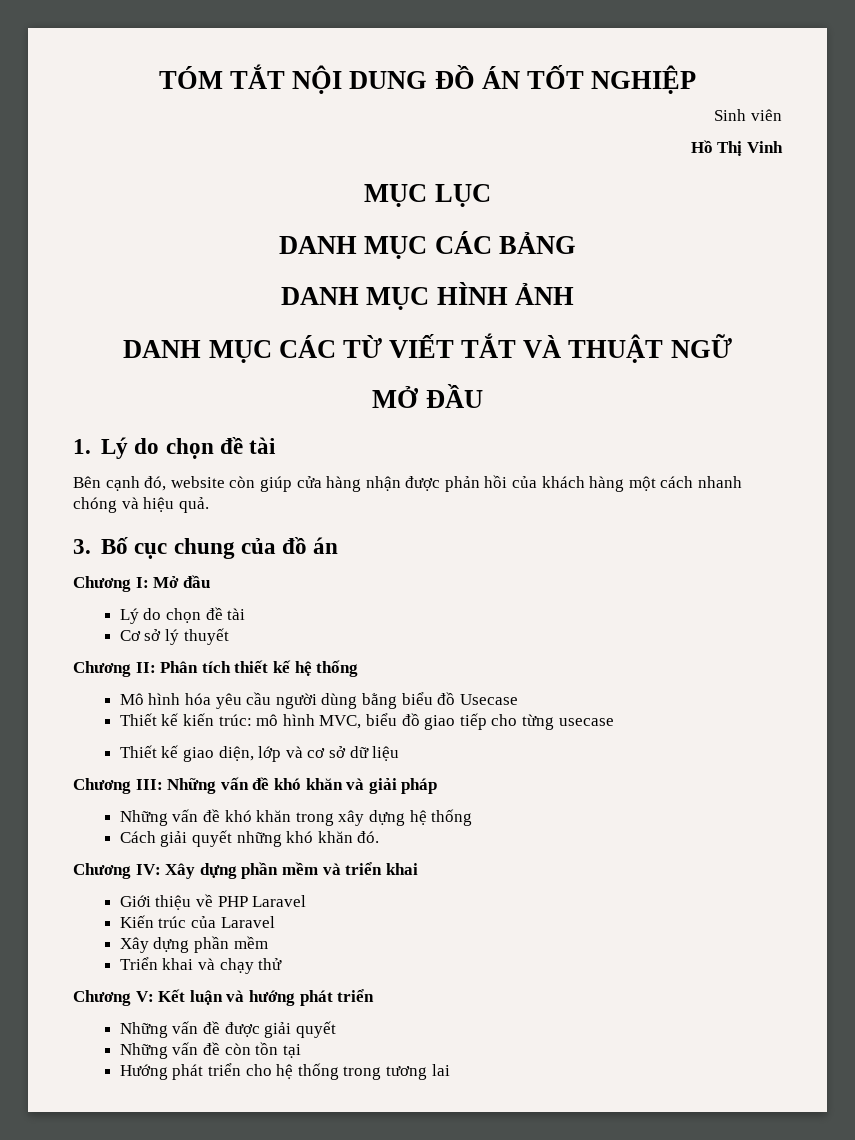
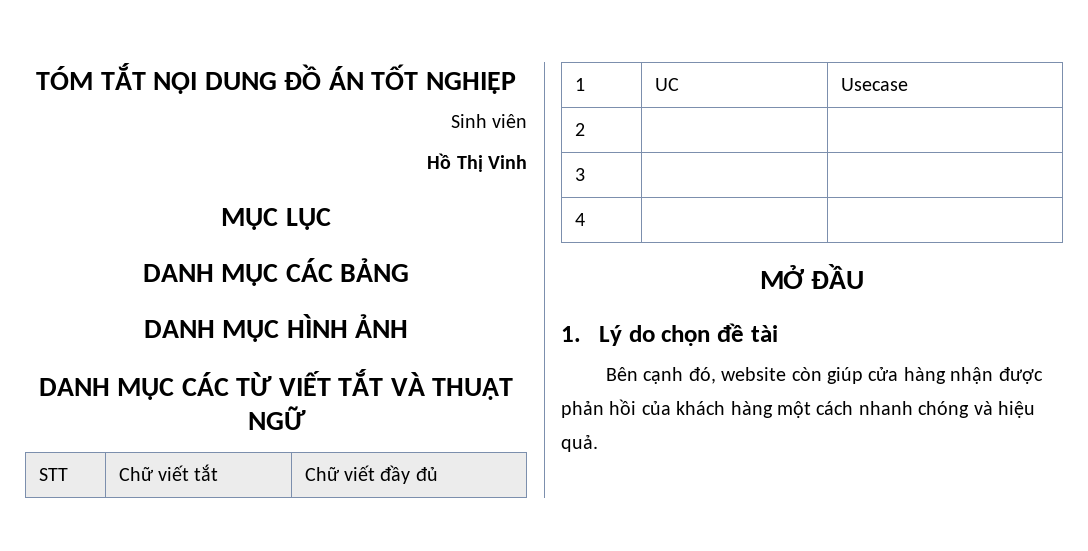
+ STT | Chữ viết tắt | Chữ viết đầy đủ
+ 1 | UC | Usecase
+ 2 | |
+ 3 | |
+ 4 | |
- 3. Bố cục chung của đồ án
- Chương I: Mở đầu
- Lý do chọn đề tài
- Cơ sở lý thuyết
- Chương II: Phân tích thiết kế hệ thống
- Mô hình hóa yêu cầu người dùng bằng biểu đồ Usecase
- Thiết kế kiến trúc: mô hình MVC, biểu đồ giao tiếp cho từng usecase
- Thiết kế giao diện, lớp và cơ sở dữ liệu
- Chương III: Những vấn đề khó khăn và giải pháp
- Những vấn đề khó khăn trong xây dựng hệ thống
- Cách giải quyết những khó khăn đó.
- Chương IV: Xây dựng phần mềm và triển khai
- Giới thiệu về PHP Laravel
- Kiến trúc của Laravel
- Xây dựng phần mềm
- Triển khai và chạy thử
- Chương V: Kết luận và hướng phát triển
- Những vấn đề được giải quyết
- Những vấn đề còn tồn tại
- Hướng phát triển cho hệ thống trong tương lai

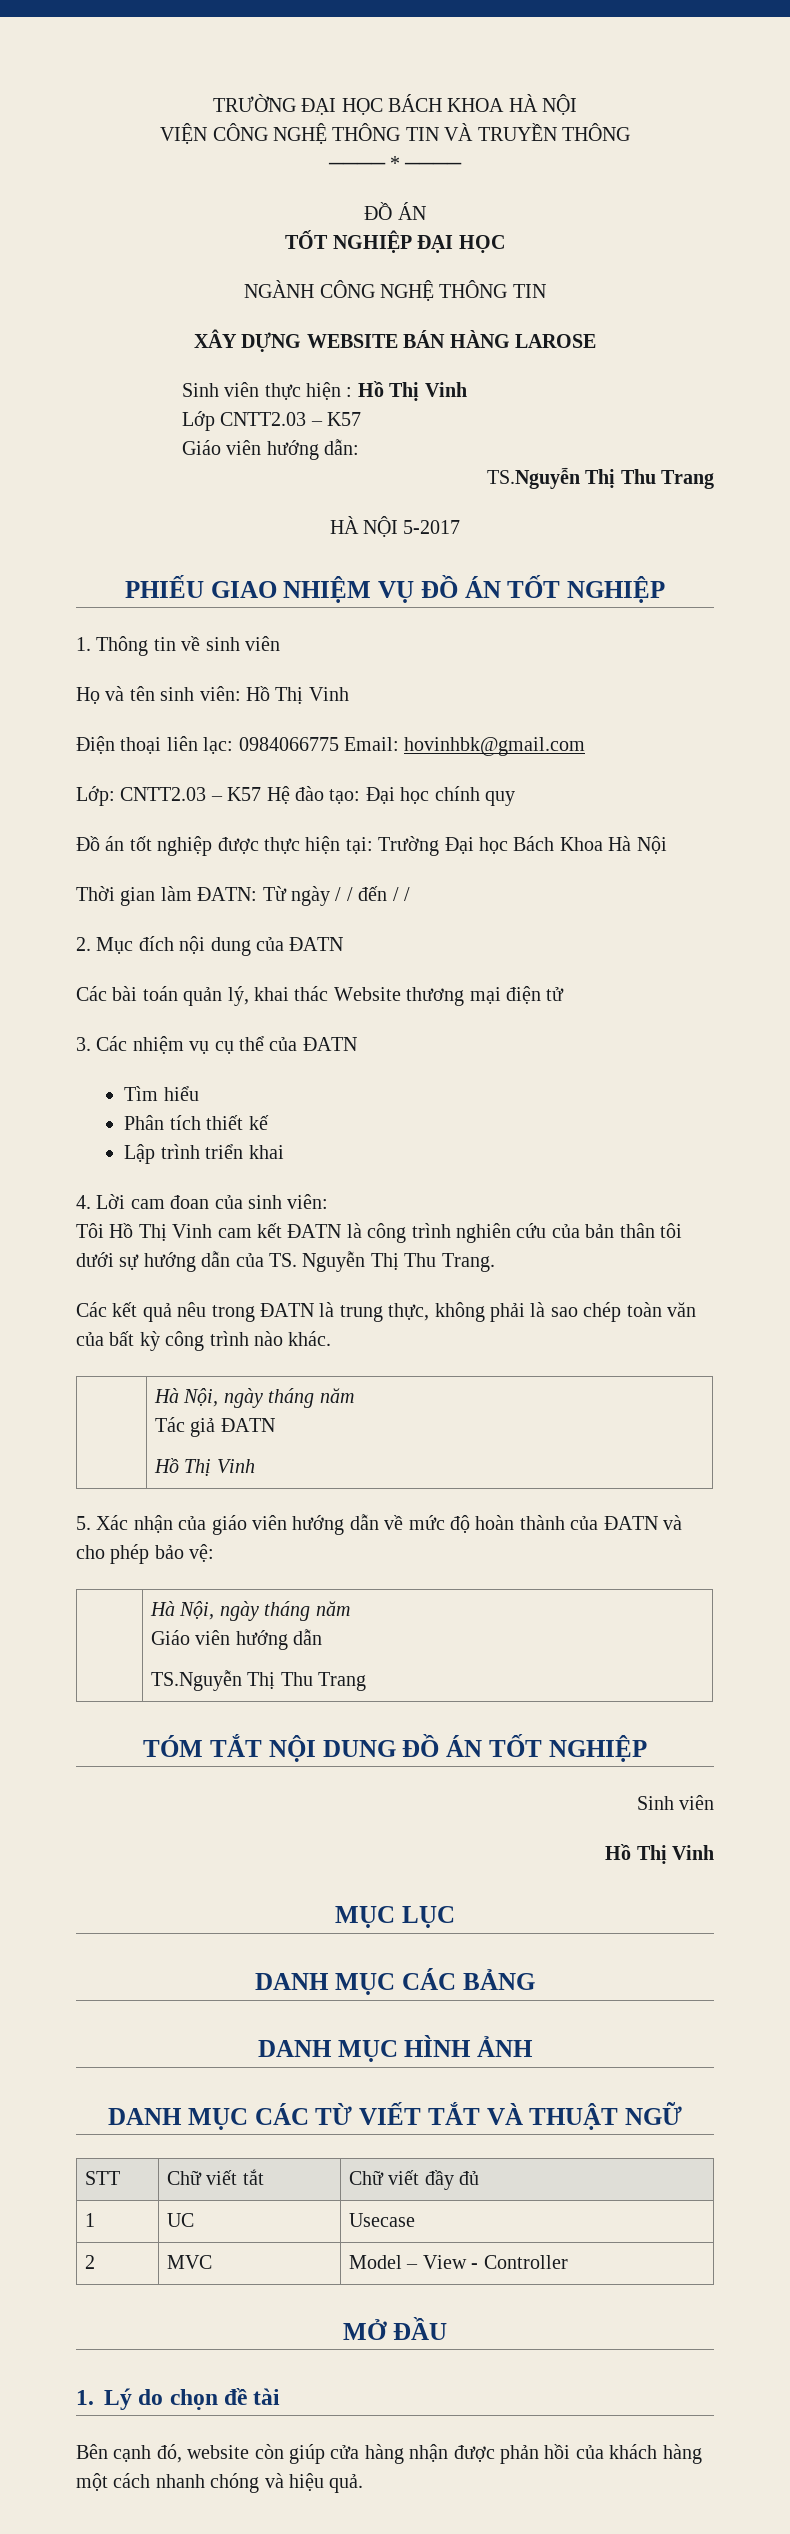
+ TRƯỜNG ĐẠI HỌC BÁCH KHOA HÀ NỘI
+ VIỆN CÔNG NGHỆ THÔNG TIN VÀ TRUYỀN THÔNG
+ ──── * ────
+ ĐỒ ÁN
+ TỐT NGHIỆP ĐẠI HỌC
+ NGÀNH CÔNG NGHỆ THÔNG TIN
+ XÂY DỰNG WEBSITE BÁN HÀNG LAROSE
+ Sinh viên thực hiện : Hồ Thị Vinh
+ Lớp CNTT2.03 – K57
+ Giáo viên hướng dẫn:
+ TS.Nguyễn Thị Thu Trang
+ HÀ NỘI 5-2017
+ PHIẾU GIAO NHIỆM VỤ ĐỒ ÁN TỐT NGHIỆP
+ 1. Thông tin về sinh viên
+ Họ và tên sinh viên: Hồ Thị Vinh
+ Điện thoại liên lạc: 0984066775 Email: hovinhbk@gmail.com
+ Lớp: CNTT2.03 – K57 Hệ đào tạo: Đại học chính quy
+ Đồ án tốt nghiệp được thực hiện tại: Trường Đại học Bách Khoa Hà Nội
+ Thời gian làm ĐATN: Từ ngày / / đến / /
+ 2. Mục đích nội dung của ĐATN
+ Các bài toán quản lý, khai thác Website thương mại điện tử
+ 3. Các nhiệm vụ cụ thể của ĐATN
+ Tìm hiểu
+ Phân tích thiết kế
+ Lập trình triển khai
+ 4. Lời cam đoan của sinh viên:
+ Tôi Hồ Thị Vinh cam kết ĐATN là công trình nghiên cứu của bản thân tôi dưới sự hướng dẫn của TS. Nguyễn Thị Thu Trang.
+ Các kết quả nêu trong ĐATN là trung thực, không phải là sao chép toàn văn của bất kỳ công trình nào khác.
+ | Hà Nội, ngày tháng năm
+ Tác giả ĐATN
+ Hồ Thị Vinh
+ 5. Xác nhận của giáo viên hướng dẫn về mức độ hoàn thành của ĐATN và cho phép bảo vệ:
+ | Hà Nội, ngày tháng năm
+ Giáo viên hướng dẫn
+ TS.Nguyễn Thị Thu Trang
- 2 | |
- 3 | |
- 4 | |
+ 2 | MVC | Model – View - Controller

